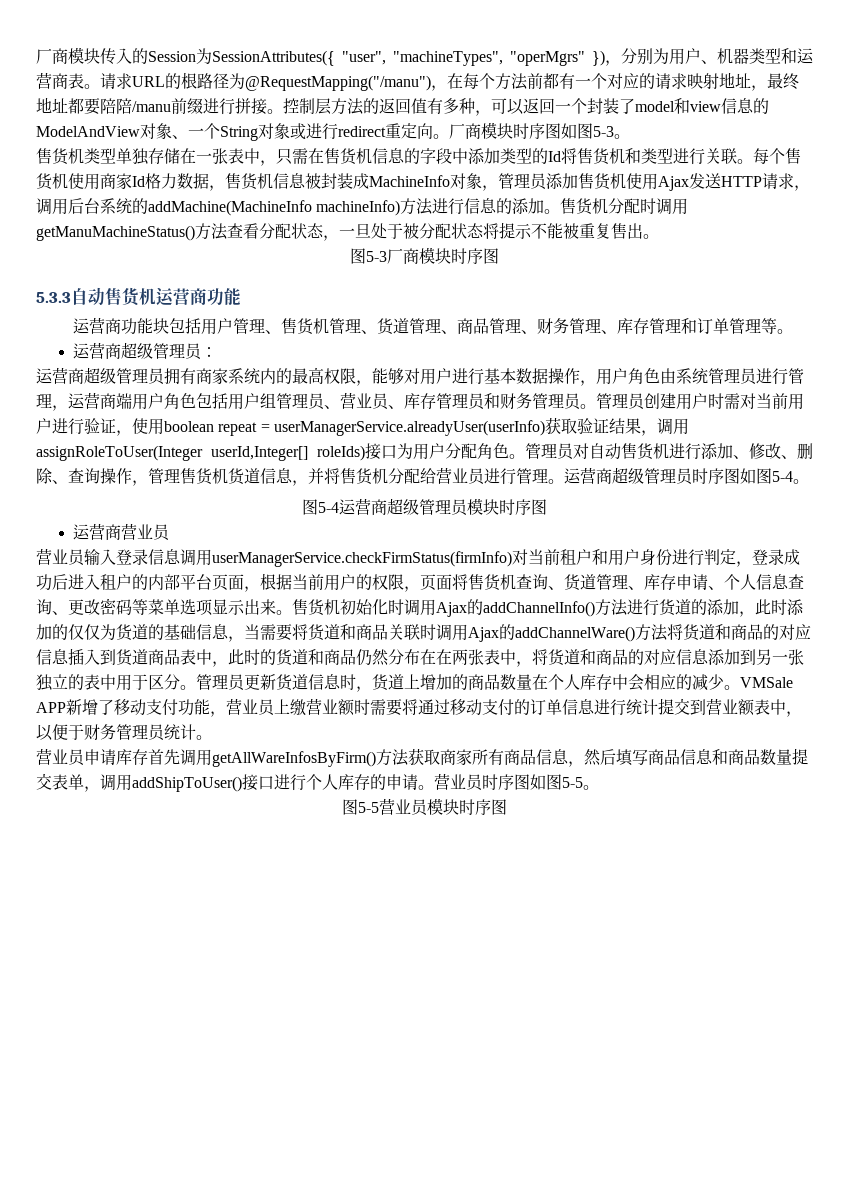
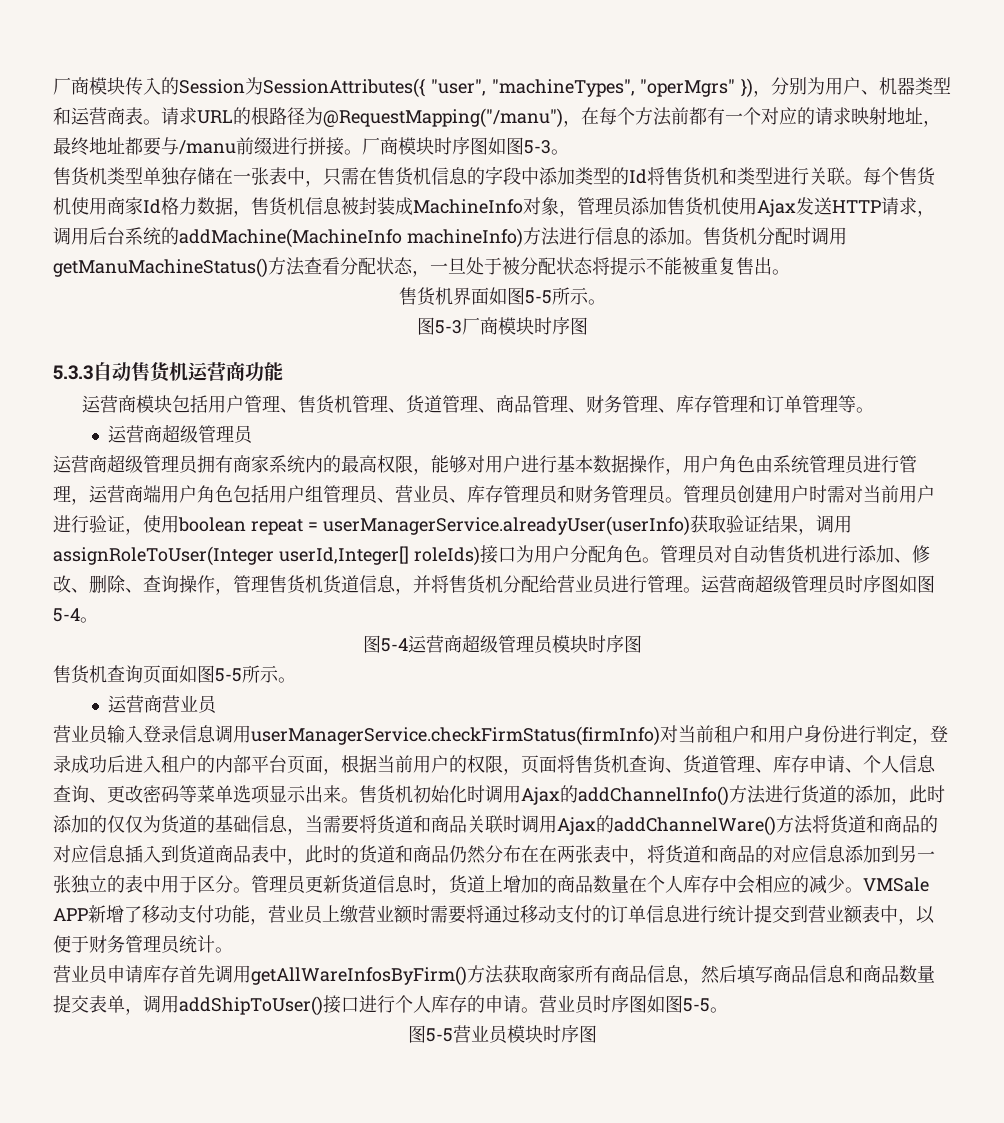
- 请求URL的根路径为@RequestMapping("/manu")，在每个方法前都有一个对应的请求映射地址，最终地址都要陪陪/manu前缀进行拼接。
+ 请求URL的根路径为@RequestMapping("/manu")，在每个方法前都有一个对应的请求映射地址，最终地址都要与/manu前缀进行拼接。
- 控制层方法的返回值有多种，可以返回一个封装了model和view信息的ModelAndView对象、一个String对象或进行redirect重定向。
+ 售货机界面如图5-5所示。
- 运营商功能块包括用户管理、售货机管理、货道管理、商品管理、财务管理、库存管理和订单管理等。
- 运营商超级管理员：
+ 运营商模块包括用户管理、售货机管理、货道管理、商品管理、财务管理、库存管理和订单管理等。
+ 运营商超级管理员
+ 售货机查询页面如图5-5所示。

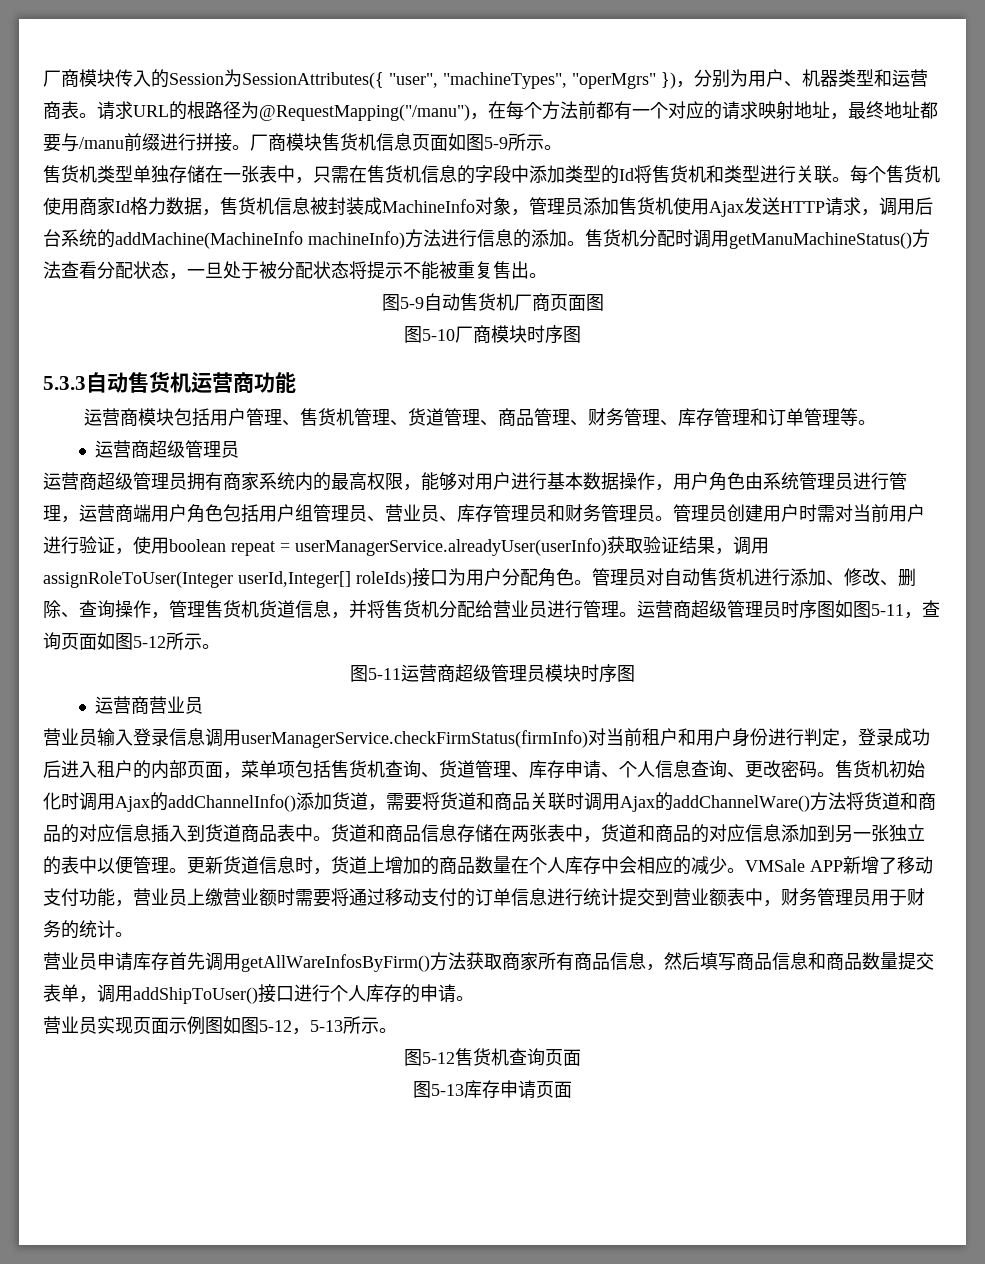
- 厂商模块时序图如图5-3。
+ 厂商模块售货机信息页面如图5-9所示。
- 售货机界面如图5-5所示。
- 图5-3厂商模块时序图
+ 图5-9自动售货机厂商页面图
+ 图5-10厂商模块时序图
- 运营商超级管理员时序图如图5-4。
- 图5-4运营商超级管理员模块时序图
+ 运营商超级管理员时序图如图5-11，查询页面如图5-12所示。
+ 图5-11运营商超级管理员模块时序图
- 售货机查询页面如图5-5所示。
- 营业员输入登录信息调用userManagerService.checkFirmStatus(firmInfo)对当前租户和用户身份进行判定，登录成功后进入租户的内部平台页面，根据当前用户的权限，页面将售货机查询、货道管理、库存申请、个人信息查询、更改密码等菜单选项显示出来。
+ 营业员输入登录信息调用userManagerService.checkFirmStatus(firmInfo)对当前租户和用户身份进行判定，登录成功后进入租户的内部页面，菜单项包括售货机查询、货道管理、库存申请、个人信息查询、更改密码。
- 售货机初始化时调用Ajax的addChannelInfo()方法进行货道的添加，此时添加的仅仅为货道的基础信息，当需要将货道和商品关联时调用Ajax的addChannelWare()方法将货道和商品的对应信息插入到货道商品表中，此时的货道和商品仍然分布在在两张表中，将货道和商品的对应信息添加到另一张独立的表中用于区分。管理员更新货道信息时，货道上增加的商品数量在个人库存中会相应的减少。
+ 售货机初始化时调用Ajax的addChannelInfo()添加货道，需要将货道和商品关联时调用Ajax的addChannelWare()方法将货道和商品的对应信息插入到货道商品表中。货道和商品信息存储在两张表中，货道和商品的对应信息添加到另一张独立的表中以便管理。更新货道信息时，货道上增加的商品数量在个人库存中会相应的减少。
- VMSale APP新增了移动支付功能，营业员上缴营业额时需要将通过移动支付的订单信息进行统计提交到营业额表中，以便于财务管理员统计。
+ VMSale APP新增了移动支付功能，营业员上缴营业额时需要将通过移动支付的订单信息进行统计提交到营业额表中，财务管理员用于财务的统计。
- 营业员申请库存首先调用getAllWareInfosByFirm()方法获取商家所有商品信息，然后填写商品信息和商品数量提交表单，调用addShipToUser()接口进行个人库存的申请。营业员时序图如图5-5。
- 图5-5营业员模块时序图
+ 营业员申请库存首先调用getAllWareInfosByFirm()方法获取商家所有商品信息，然后填写商品信息和商品数量提交表单，调用addShipToUser()接口进行个人库存的申请。
+ 营业员实现页面示例图如图5-12，5-13所示。
+ 图5-12售货机查询页面
+ 图5-13库存申请页面

